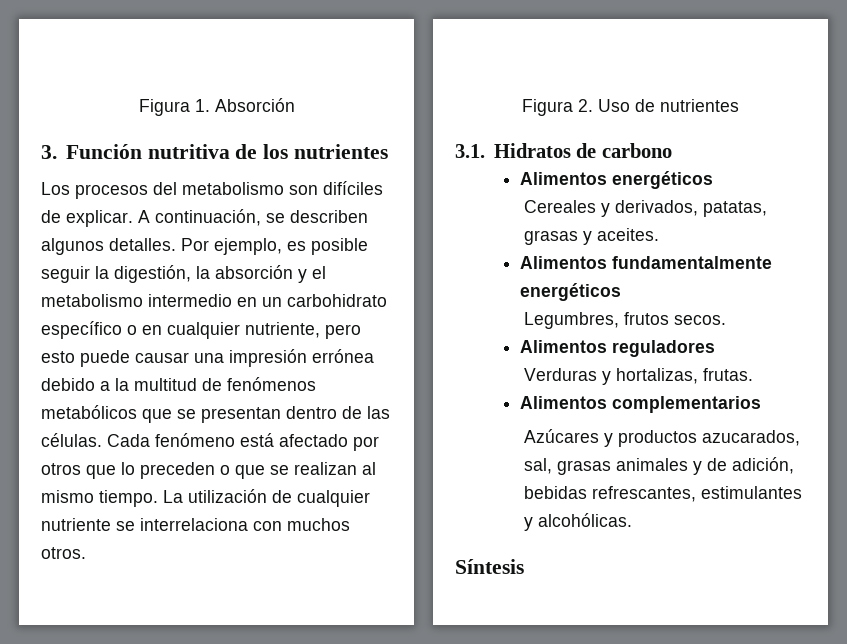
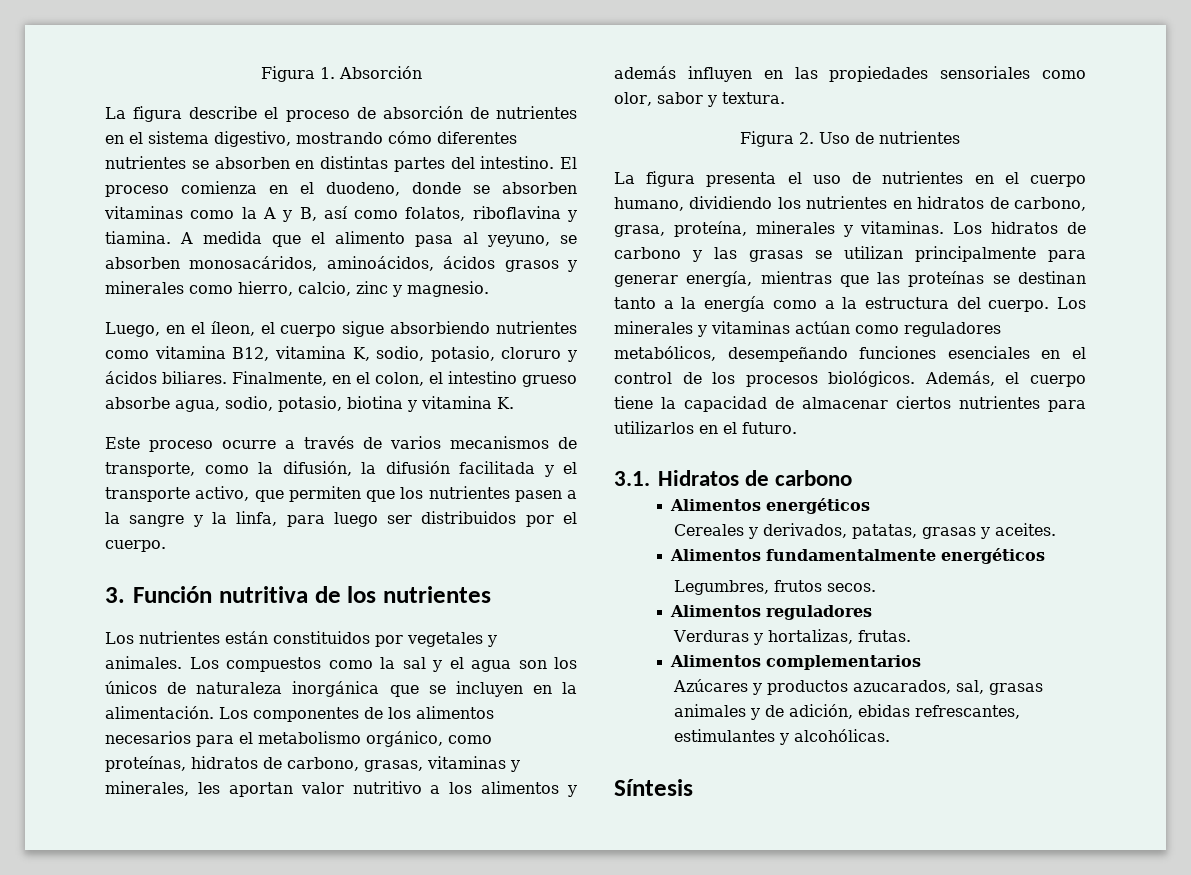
+ La figura describe el proceso de absorción de nutrientes en el sistema digestivo, mostrando cómo diferentes nutrientes se absorben en distintas partes del intestino. El proceso comienza en el duodeno, donde se absorben vitaminas como la A y B, así como folatos, riboflavina y tiamina. A medida que el alimento pasa al yeyuno, se absorben monosacáridos, aminoácidos, ácidos grasos y minerales como hierro, calcio, zinc y magnesio.
+ Luego, en el íleon, el cuerpo sigue absorbiendo nutrientes como vitamina B12, vitamina K, sodio, potasio, cloruro y ácidos biliares. Finalmente, en el colon, el intestino grueso absorbe agua, sodio, potasio, biotina y vitamina K.
+ Este proceso ocurre a través de varios mecanismos de transporte, como la difusión, la difusión facilitada y el transporte activo, que permiten que los nutrientes pasen a la sangre y la linfa, para luego ser distribuidos por el cuerpo.
- Los procesos del metabolismo son difíciles de explicar. A continuación, se describen algunos detalles. Por ejemplo, es posible seguir la digestión, la absorción y el metabolismo intermedio en un carbohidrato específico o en cualquier nutriente, pero esto puede causar una impresión errónea debido a la multitud de fenómenos metabólicos que se presentan dentro de las células. Cada fenómeno está afectado por otros que lo preceden o que se realizan al mismo tiempo. La utilización de cualquier nutriente se interrelaciona con muchos otros.
+ Los nutrientes están constituidos por vegetales y animales. Los compuestos como la sal y el agua son los únicos de naturaleza inorgánica que se incluyen en la alimentación. Los componentes de los alimentos necesarios para el metabolismo orgánico, como proteínas, hidratos de carbono, grasas, vitaminas y minerales, les aportan valor nutritivo a los alimentos y además influyen en las propiedades sensoriales como olor, sabor y textura.
+ La figura presenta el uso de nutrientes en el cuerpo humano, dividiendo los nutrientes en hidratos de carbono, grasa, proteína, minerales y vitaminas. Los hidratos de carbono y las grasas se utilizan principalmente para generar energía, mientras que las proteínas se destinan tanto a la energía como a la estructura del cuerpo. Los minerales y vitaminas actúan como reguladores metabólicos, desempeñando funciones esenciales en el control de los procesos biológicos. Además, el cuerpo tiene la capacidad de almacenar ciertos nutrientes para utilizarlos en el futuro.
- Azúcares y productos azucarados, sal, grasas animales y de adición, bebidas refrescantes, estimulantes y alcohólicas.
+ Azúcares y productos azucarados, sal, grasas animales y de adición, ebidas refrescantes, estimulantes y alcohólicas.

